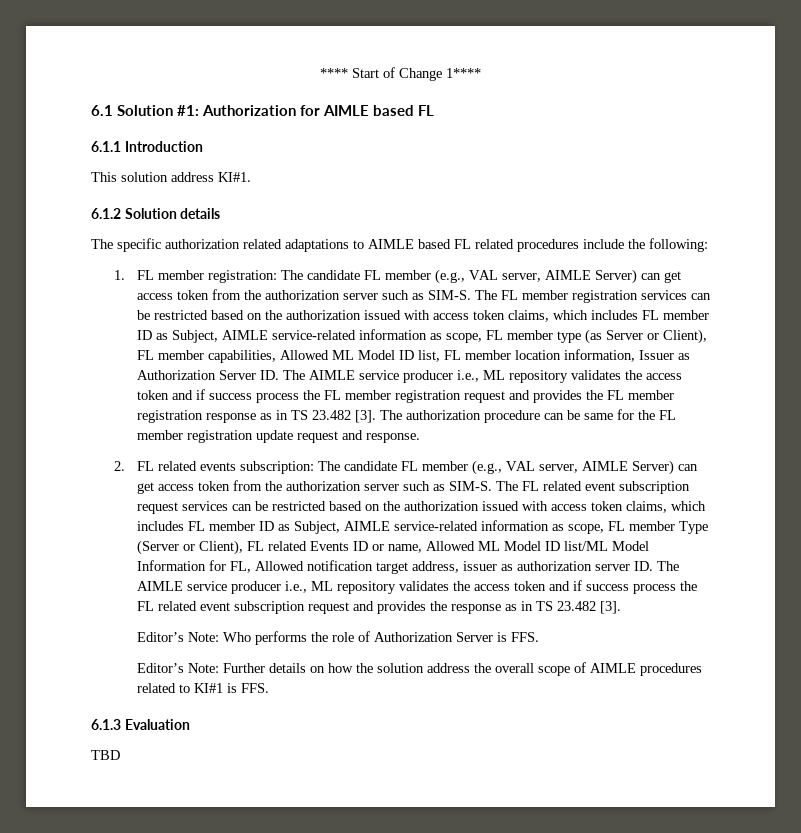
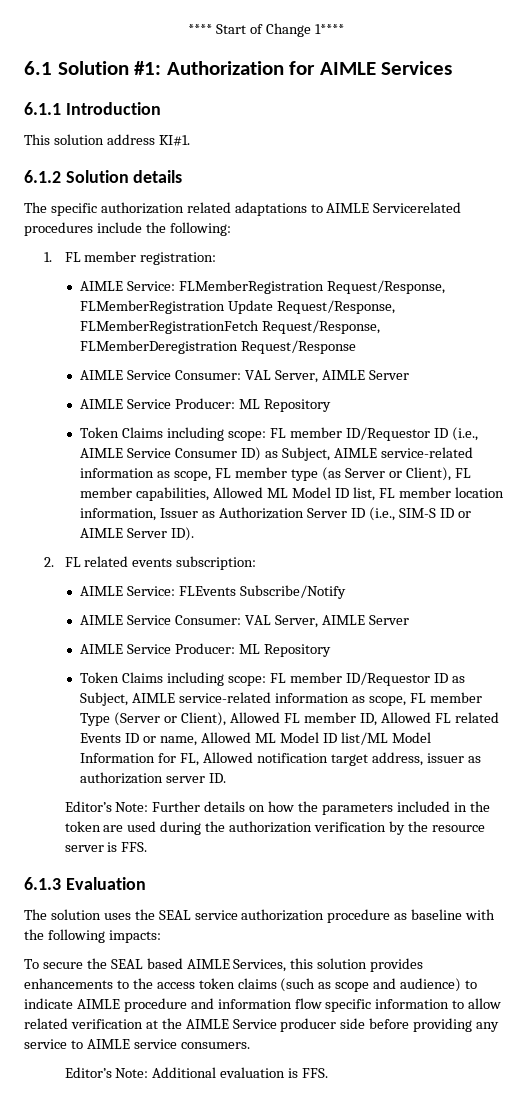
- 6.1 Solution #1: Authorization for AIMLE based FL
+ 6.1 Solution #1: Authorization for AIMLE Services
- The specific authorization related adaptations to AIMLE based FL related procedures include the following:
+ The specific authorization related adaptations to AIMLE Servicerelated procedures include the following:
- 1. FL member registration: The candidate FL member (e.g., VAL server, AIMLE Server) can get access token from the authorization server such as SIM-S. The FL member registration services can be restricted based on the authorization issued with access token claims, which includes FL member ID as Subject, AIMLE service-related information as scope, FL member type (as Server or Client), FL member capabilities, Allowed ML Model ID list, FL member location information, Issuer as Authorization Server ID. The AIMLE service producer i.e., ML repository validates the access token and if success process the FL member registration request and provides the FL member registration response as in TS 23.482 [3]. The authorization procedure can be same for the FL member registration update request and response.
+ 1. FL member registration:
+ AIMLE Service: FLMemberRegistration Request/Response, FLMemberRegistration Update Request/Response, FLMemberRegistrationFetch Request/Response, FLMemberDeregistration Request/Response
+ AIMLE Service Consumer: VAL Server, AIMLE Server
+ AIMLE Service Producer: ML Repository
+ Token Claims including scope: FL member ID/Requestor ID (i.e., AIMLE Service Consumer ID) as Subject, AIMLE service-related information as scope, FL member type (as Server or Client), FL member capabilities, Allowed ML Model ID list, FL member location information, Issuer as Authorization Server ID (i.e., SIM-S ID or AIMLE Server ID).
- 2. FL related events subscription: The candidate FL member (e.g., VAL server, AIMLE Server) can get access token from the authorization server such as SIM-S. The FL related event subscription request services can be restricted based on the authorization issued with access token claims, which includes FL member ID as Subject, AIMLE service-related information as scope, FL member Type (Server or Client), FL related Events ID or name, Allowed ML Model ID list/ML Model Information for FL, Allowed notification target address, issuer as authorization server ID. The AIMLE service producer i.e., ML repository validates the access token and if success process the FL related event subscription request and provides the response as in TS 23.482 [3].
- Editor’s Note: Who performs the role of Authorization Server is FFS.
+ 2. FL related events subscription:
+ AIMLE Service: FLEvents Subscribe/Notify
+ AIMLE Service Consumer: VAL Server, AIMLE Server
+ AIMLE Service Producer: ML Repository
+ Token Claims including scope: FL member ID/Requestor ID as Subject, AIMLE service-related information as scope, FL member Type (Server or Client), Allowed FL member ID, Allowed FL related Events ID or name, Allowed ML Model ID list/ML Model Information for FL, Allowed notification target address, issuer as authorization server ID.
- Editor’s Note: Further details on how the solution address the overall scope of AIMLE procedures related to KI#1 is FFS.
+ Editor’s Note: Further details on how the parameters included in the token are used during the authorization verification by the resource server is FFS.
  6.1.3 Evaluation
- TBD
+ The solution uses the SEAL service authorization procedure as baseline with the following impacts:
+ To secure the SEAL based AIMLE Services, this solution provides enhancements to the access token claims (such as scope and audience) to indicate AIMLE procedure and information flow specific information to allow related verification at the AIMLE Service producer side before providing any service to AIMLE service consumers.
+ Editor’s Note: Additional evaluation is FFS.

